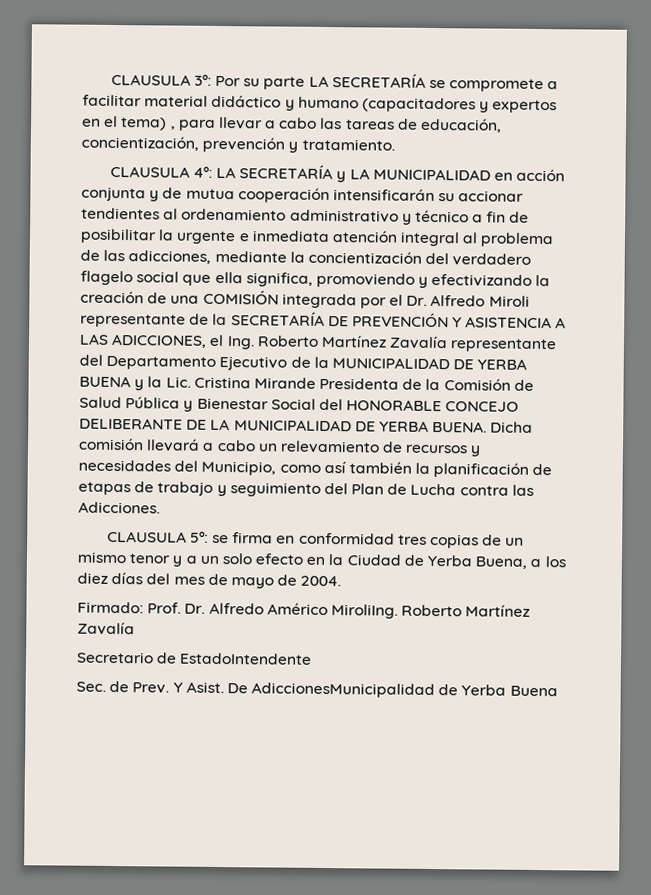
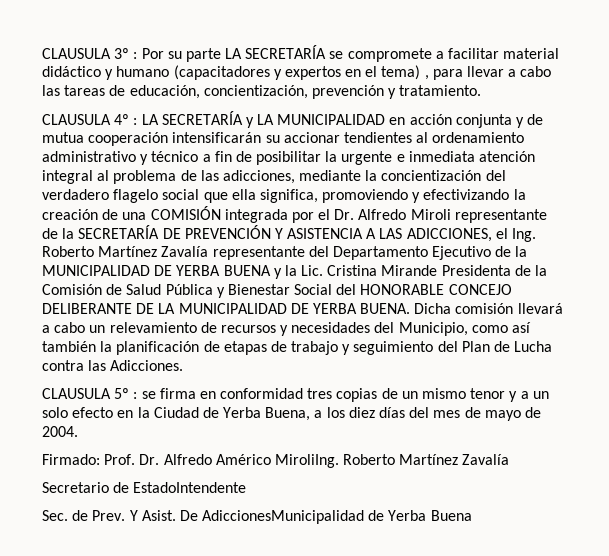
- CLAUSULA 3º: Por su parte LA SECRETARÍA se compromete a facilitar material didáctico y humano (capacitadores y expertos en el tema) , para llevar a cabo las tareas de educación, concientización, prevención y tratamiento.
+ CLAUSULA 3º : Por su parte LA SECRETARÍA se compromete a facilitar material didáctico y humano (capacitadores y expertos en el tema) , para llevar a cabo las tareas de educación, concientización, prevención y tratamiento.
- CLAUSULA 4º:
+ CLAUSULA 4º :
- CLAUSULA 5º: se firma en conformidad tres copias de un mismo tenor y a un solo efecto en la Ciudad de Yerba Buena, a los diez días del mes de mayo de 2004.
+ CLAUSULA 5º : se firma en conformidad tres copias de un mismo tenor y a un solo efecto en la Ciudad de Yerba Buena, a los diez días del mes de mayo de 2004.

